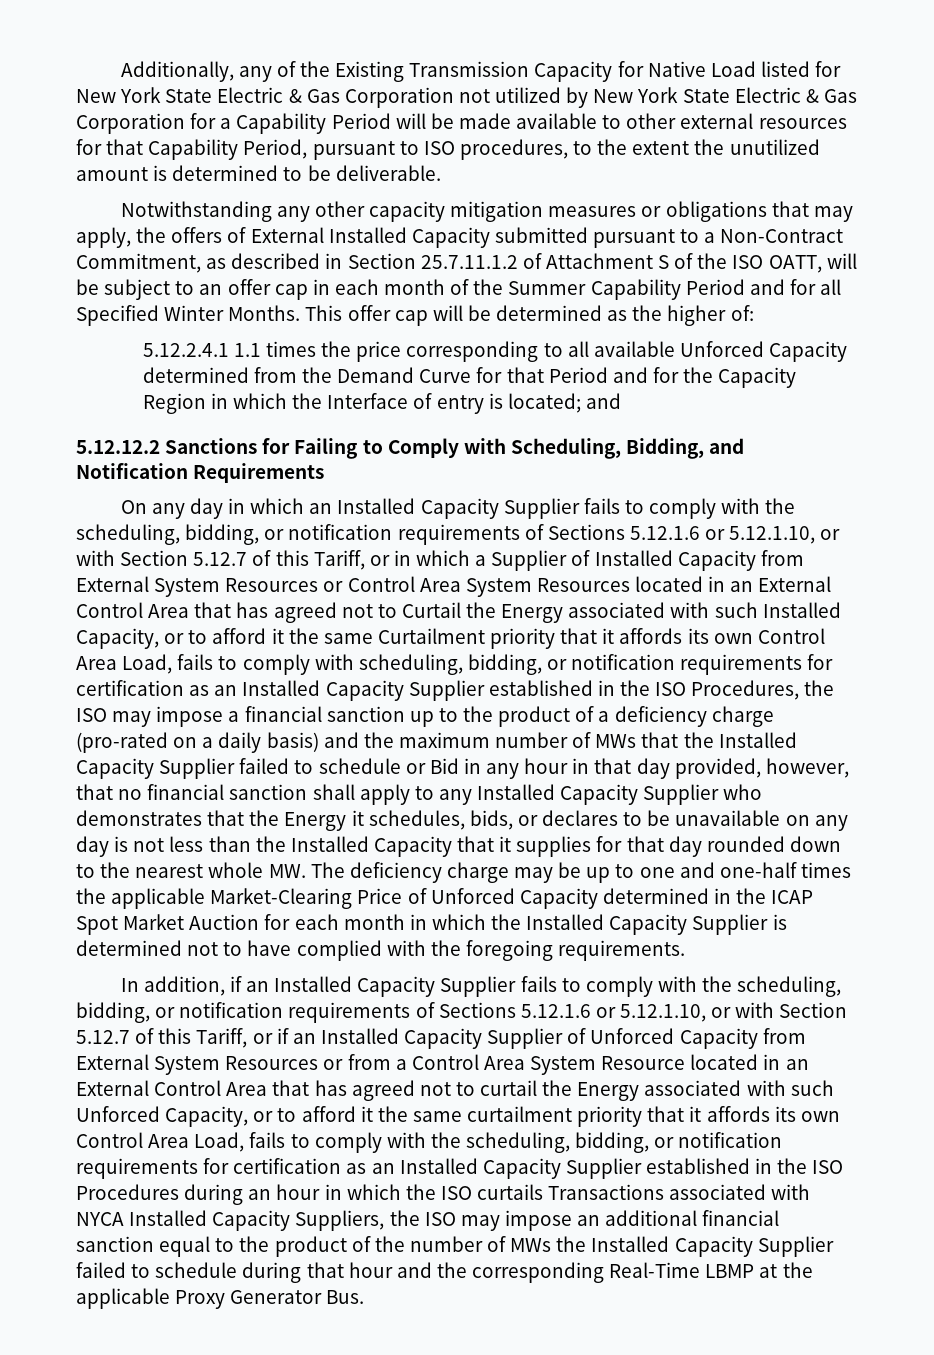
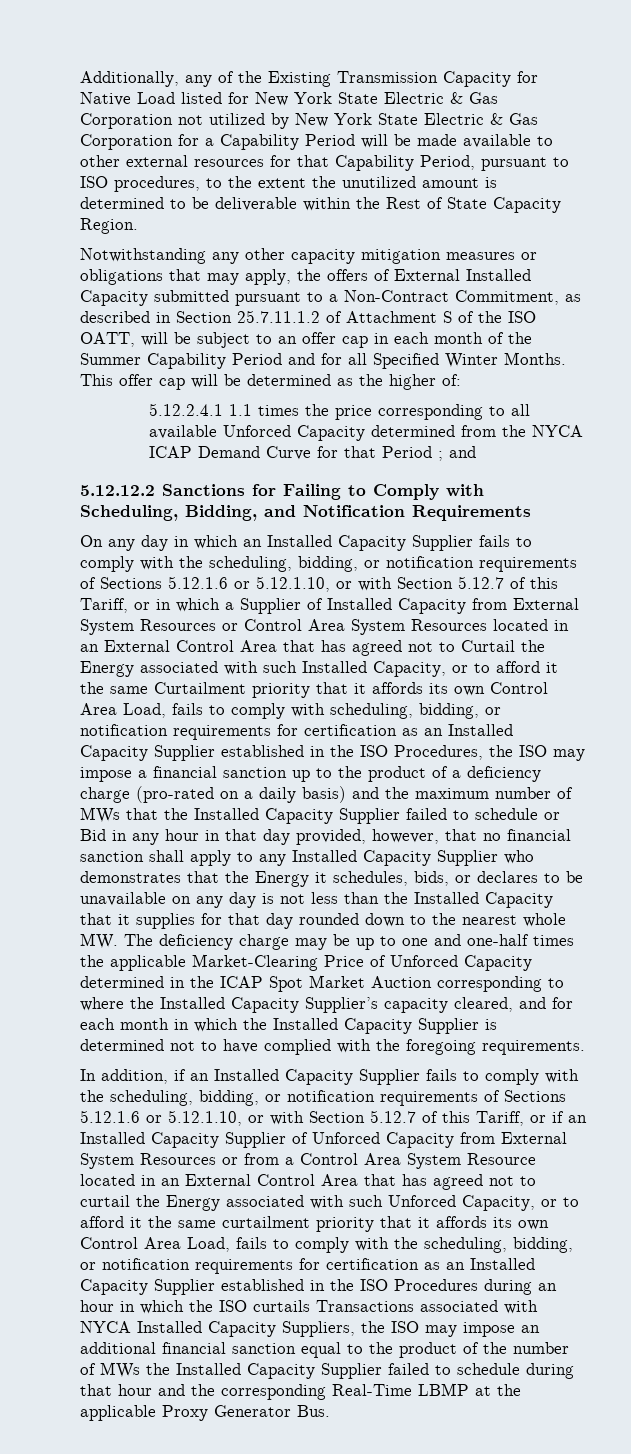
- Additionally, any of the Existing Transmission Capacity for Native Load listed for New York State Electric & Gas Corporation not utilized by New York State Electric & Gas Corporation for a Capability Period will be made available to other external resources for that Capability Period, pursuant to ISO procedures, to the extent the unutilized amount is determined to be deliverable.
+ Additionally, any of the Existing Transmission Capacity for Native Load listed for New York State Electric & Gas Corporation not utilized by New York State Electric & Gas Corporation for a Capability Period will be made available to other external resources for that Capability Period, pursuant to ISO procedures, to the extent the unutilized amount is determined to be deliverable within the Rest of State Capacity Region.
- 5.12.2.4.1 1.1 times the price corresponding to all available Unforced Capacity determined from the Demand Curve for that Period and for the Capacity Region in which the Interface of entry is located; and
+ 5.12.2.4.1 1.1 times the price corresponding to all available Unforced Capacity determined from the NYCA ICAP Demand Curve for that Period ; and
- On any day in which an Installed Capacity Supplier fails to comply with the scheduling, bidding, or notification requirements of Sections 5.12.1.6 or 5.12.1.10, or with Section 5.12.7 of this Tariff, or in which a Supplier of Installed Capacity from External System Resources or Control Area System Resources located in an External Control Area that has agreed not to Curtail the Energy associated with such Installed Capacity, or to afford it the same Curtailment priority that it affords its own Control Area Load, fails to comply with scheduling, bidding, or notification requirements for certification as an Installed Capacity Supplier established in the ISO Procedures, the ISO may impose a financial sanction up to the product of a deficiency charge (pro-rated on a daily basis) and the maximum number of MWs that the Installed Capacity Supplier failed to schedule or Bid in any hour in that day provided, however, that no financial sanction shall apply to any Installed Capacity Supplier who demonstrates that the Energy it schedules, bids, or declares to be unavailable on any day is not less than the Installed Capacity that it supplies for that day rounded down to the nearest whole MW. The deficiency charge may be up to one and one-half times the applicable Market-Clearing Price of Unforced Capacity determined in the ICAP Spot Market Auction for each month in which the Installed Capacity Supplier is determined not to have complied with the foregoing requirements.
+ On any day in which an Installed Capacity Supplier fails to comply with the scheduling, bidding, or notification requirements of Sections 5.12.1.6 or 5.12.1.10, or with Section 5.12.7 of this Tariff, or in which a Supplier of Installed Capacity from External System Resources or Control Area System Resources located in an External Control Area that has agreed not to Curtail the Energy associated with such Installed Capacity, or to afford it the same Curtailment priority that it affords its own Control Area Load, fails to comply with scheduling, bidding, or notification requirements for certification as an Installed Capacity Supplier established in the ISO Procedures, the ISO may impose a financial sanction up to the product of a deficiency charge (pro-rated on a daily basis) and the maximum number of MWs that the Installed Capacity Supplier failed to schedule or Bid in any hour in that day provided, however, that no financial sanction shall apply to any Installed Capacity Supplier who demonstrates that the Energy it schedules, bids, or declares to be unavailable on any day is not less than the Installed Capacity that it supplies for that day rounded down to the nearest whole MW. The deficiency charge may be up to one and one-half times the applicable Market-Clearing Price of Unforced Capacity determined in the ICAP Spot Market Auction corresponding to where the Installed Capacity Supplier’s capacity cleared, and for each month in which the Installed Capacity Supplier is determined not to have complied with the foregoing requirements.

